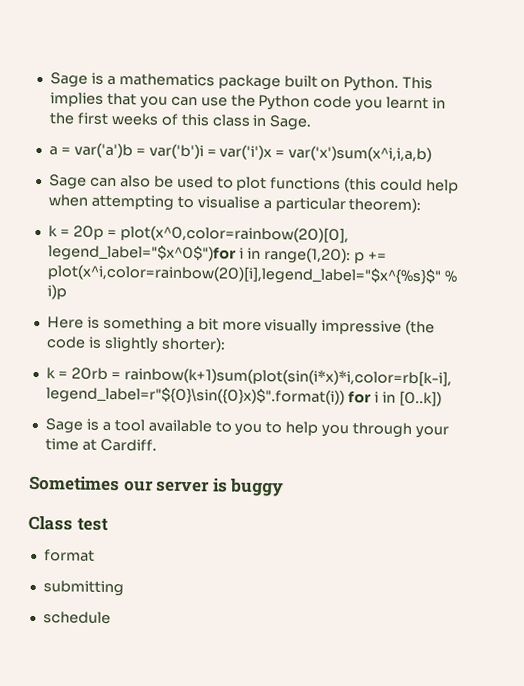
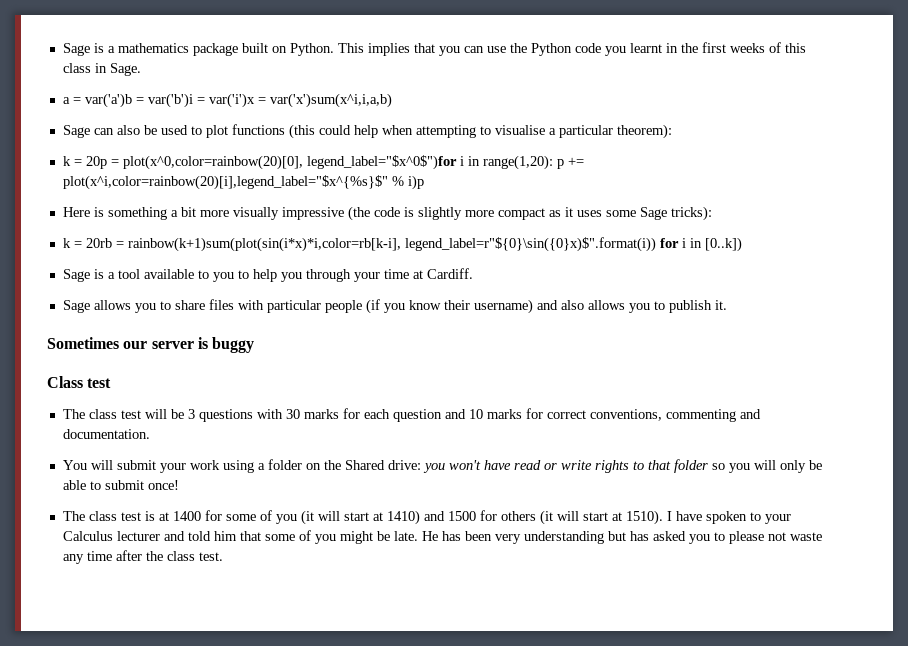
- Here is something a bit more visually impressive (the code is slightly shorter):
+ Here is something a bit more visually impressive (the code is slightly more compact as it uses some Sage tricks):
+ Sage allows you to share files with particular people (if you know their username) and also allows you to publish it.
- format
- submitting
- schedule
+ The class test will be 3 questions with 30 marks for each question and 10 marks for correct conventions, commenting and documentation.
+ You will submit your work using a folder on the Shared drive: you won't have read or write rights to that folder so you will only be able to submit once!
+ The class test is at 1400 for some of you (it will start at 1410) and 1500 for others (it will start at 1510). I have spoken to your Calculus lecturer and told him that some of you might be late. He has been very understanding but has asked you to please not waste any time after the class test.

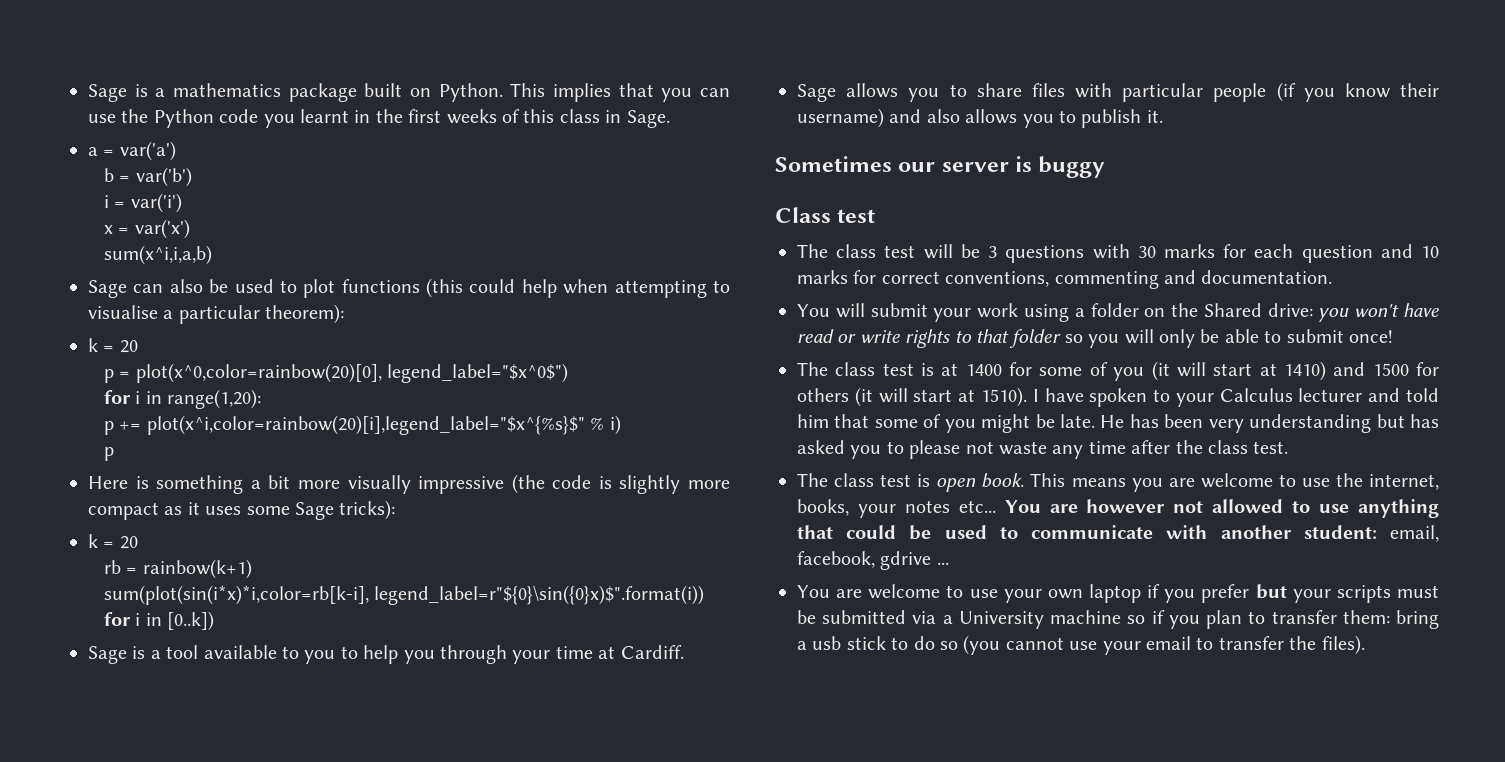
- a = var('a')b = var('b')i = var('i')x = var('x')sum(x^i,i,a,b)
+ a = var('a')
+ b = var('b')
+ i = var('i')
+ x = var('x')
+ sum(x^i,i,a,b)
  Sage can also be used to plot functions (this could help when attempting to visualise a particular theorem):
- k = 20p = plot(x^0,color=rainbow(20)[0], legend_label="$x^0$")for i in range(1,20): p += plot(x^i,color=rainbow(20)[i],legend_label="$x^{%s}$" % i)p
+ k = 20
+ p = plot(x^0,color=rainbow(20)[0], legend_label="$x^0$")
+ for i in range(1,20):
+ p += plot(x^i,color=rainbow(20)[i],legend_label="$x^{%s}$" % i)
+ p
  Here is something a bit more visually impressive (the code is slightly more compact as it uses some Sage tricks):
- k = 20rb = rainbow(k+1)sum(plot(sin(i*x)*i,color=rb[k-i], legend_label=r"${0}\sin({0}x)$".format(i)) for i in [0..k])
+ k = 20
+ rb = rainbow(k+1)
+ sum(plot(sin(i*x)*i,color=rb[k-i], legend_label=r"${0}\sin({0}x)$".format(i)) for i in [0..k])
+ The class test is open book. This means you are welcome to use the internet, books, your notes etc... You are however not allowed to use anything that could be used to communicate with another student: email, facebook, gdrive ...
+ You are welcome to use your own laptop if you prefer but your scripts must be submitted via a University machine so if you plan to transfer them: bring a usb stick to do so (you cannot use your email to transfer the files).

